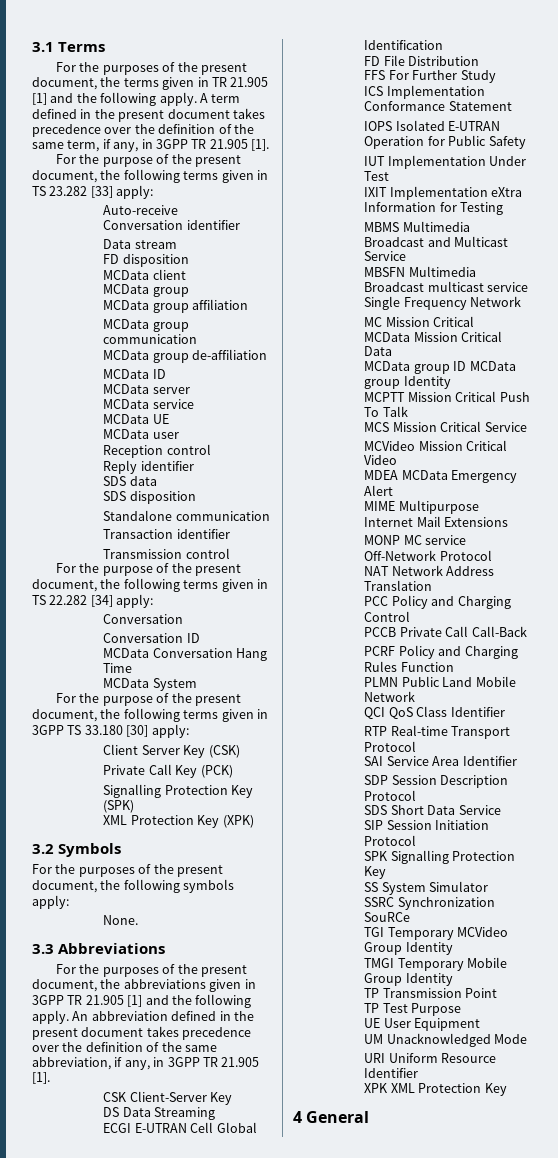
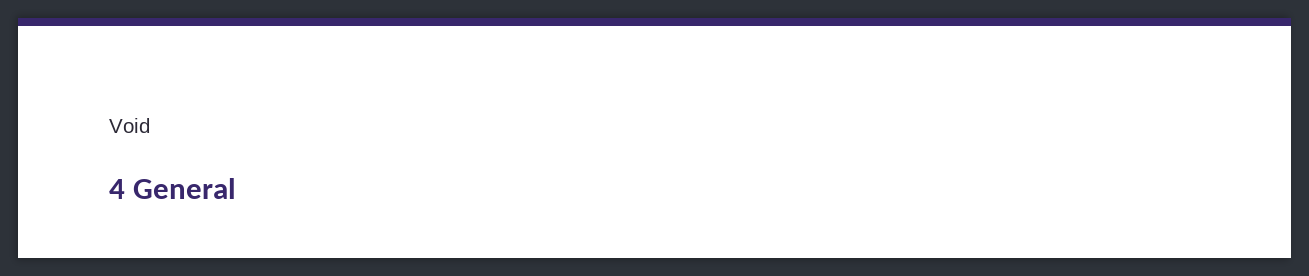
- 3.1 Terms
- For the purposes of the present document, the terms given in TR 21.905 [1] and the following apply. A term defined in the present document takes precedence over the definition of the same term, if any, in 3GPP TR 21.905 [1].
- For the purpose of the present document, the following terms given in TS 23.282 [33] apply:
- Auto-receive
- Conversation identifier
- Data stream
- FD disposition
- MCData client
- MCData group
- MCData group affiliation
- MCData group communication
- MCData group de-affiliation
- MCData ID
- MCData server
- MCData service
- MCData UE
- MCData user
- Reception control
- Reply identifier
- SDS data
- SDS disposition
- Standalone communication
- Transaction identifier
- Transmission control
- For the purpose of the present document, the following terms given in TS 22.282 [34] apply:
- Conversation
- Conversation ID
- MCData Conversation Hang Time
- MCData System
- For the purpose of the present document, the following terms given in 3GPP TS 33.180 [30] apply:
- Client Server Key (CSK)
- Private Call Key (PCK)
- Signalling Protection Key (SPK)
- XML Protection Key (XPK)
- 3.2 Symbols
- For the purposes of the present document, the following symbols apply:
- None.
- 3.3 Abbreviations
- For the purposes of the present document, the abbreviations given in 3GPP TR 21.905 [1] and the following apply. An abbreviation defined in the present document takes precedence over the definition of the same abbreviation, if any, in 3GPP TR 21.905 [1].
- CSK Client-Server Key
- DS Data Streaming
- ECGI E-UTRAN Cell Global Identification
- FD File Distribution
- FFS For Further Study
- ICS Implementation Conformance Statement
- IOPS Isolated E-UTRAN Operation for Public Safety
- IUT Implementation Under Test
- IXIT Implementation eXtra Information for Testing
- MBMS Multimedia Broadcast and Multicast Service
- MBSFN Multimedia Broadcast multicast service Single Frequency Network
- MC Mission Critical
- MCData Mission Critical Data
- MCData group ID MCData group Identity
- MCPTT Mission Critical Push To Talk
- MCS Mission Critical Service
- MCVideo Mission Critical Video
- MDEA MCData Emergency Alert
- MIME Multipurpose Internet Mail Extensions
- MONP MC service Off-Network Protocol
- NAT Network Address Translation
- PCC Policy and Charging Control
- PCCB Private Call Call-Back
- PCRF Policy and Charging Rules Function
- PLMN Public Land Mobile Network
- QCI QoS Class Identifier
- RTP Real-time Transport Protocol
- SAI Service Area Identifier
- SDP Session Description Protocol
- SDS Short Data Service
- SIP Session Initiation Protocol
- SPK Signalling Protection Key
- SS System Simulator
- SSRC Synchronization SouRCe
- TGI Temporary MCVideo Group Identity
- TMGI Temporary Mobile Group Identity
- TP Transmission Point
- TP Test Purpose
- UE User Equipment
- UM Unacknowledged Mode
- URI Uniform Resource Identifier
- XPK XML Protection Key
+ Void

